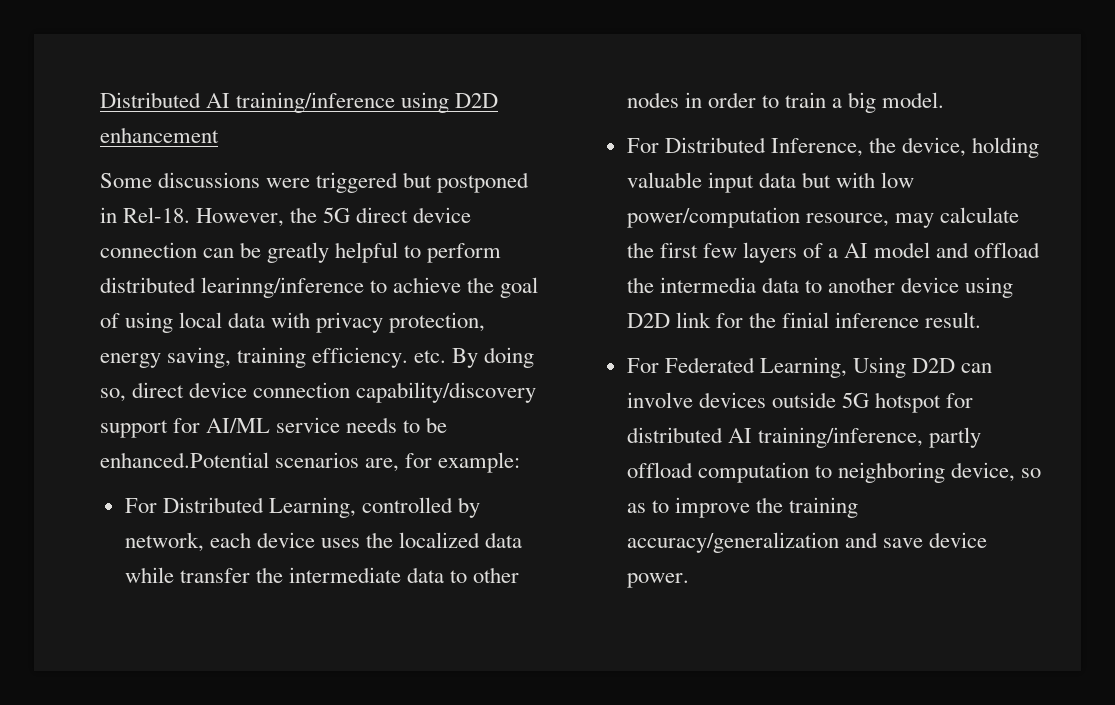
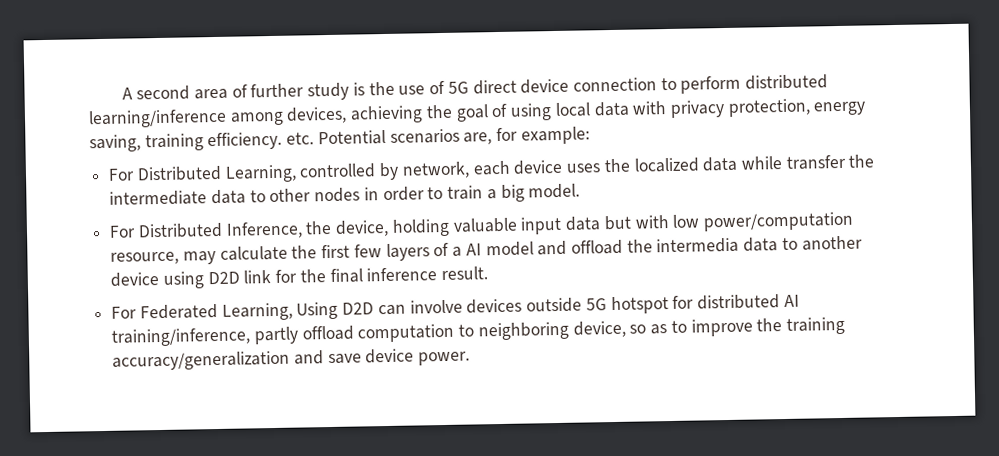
- Distributed AI training/inference using D2D enhancement
- Some discussions were triggered but postponed in Rel-18. However, the 5G direct device connection can be greatly helpful to perform distributed learinng/inference to achieve the goal of using local data with privacy protection, energy saving, training efficiency. etc. By doing so, direct device connection capability/discovery support for AI/ML service needs to be enhanced.Potential scenarios are, for example:
+ A second area of further study is the use of 5G direct device connection to perform distributed learning/inference among devices, achieving the goal of using local data with privacy protection, energy saving, training efficiency. etc. Potential scenarios are, for example:
- For Distributed Inference, the device, holding valuable input data but with low power/computation resource, may calculate the first few layers of a AI model and offload the intermedia data to another device using D2D link for the finial inference result.
+ For Distributed Inference, the device, holding valuable input data but with low power/computation resource, may calculate the first few layers of a AI model and offload the intermedia data to another device using D2D link for the final inference result.

